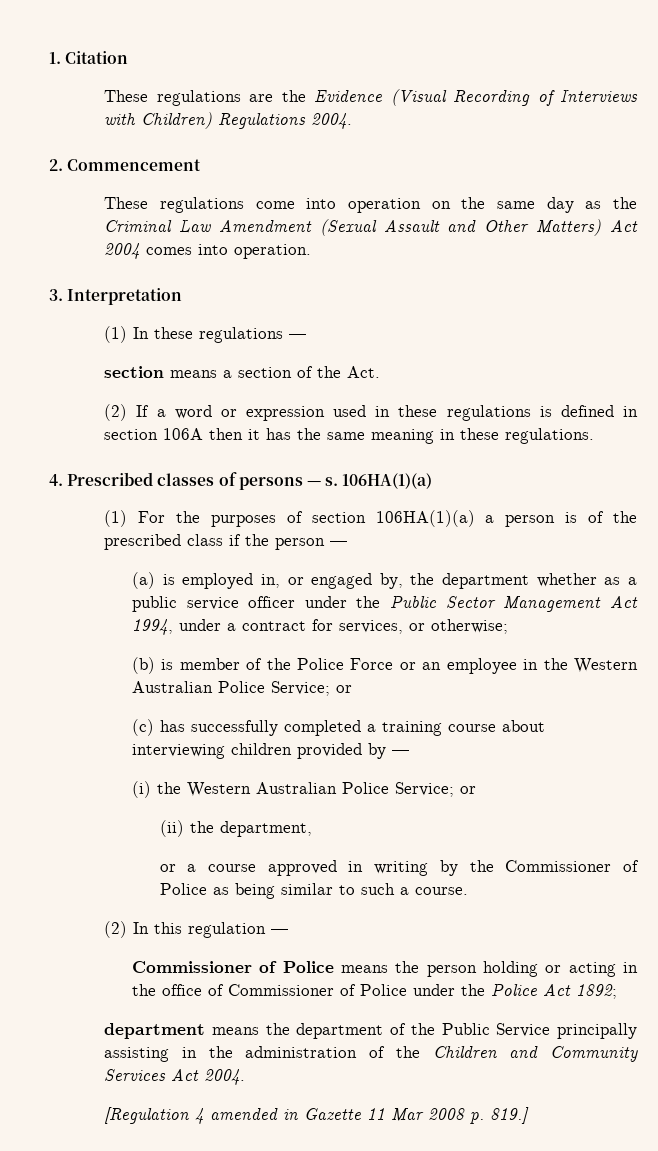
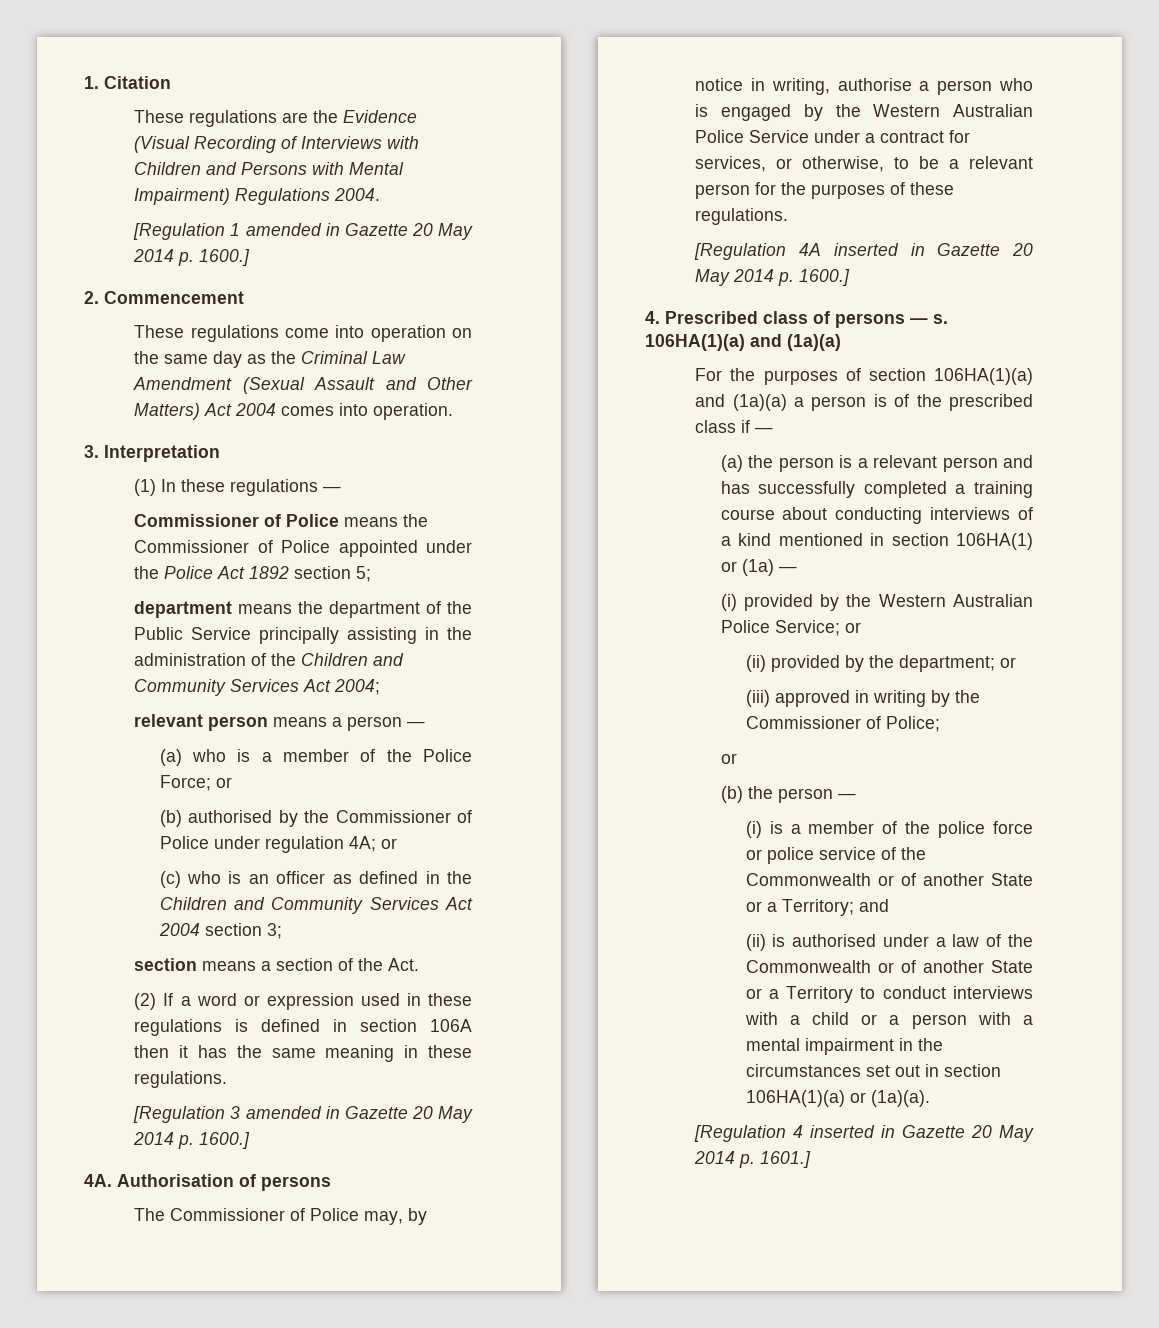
- These regulations are the Evidence (Visual Recording of Interviews with Children) Regulations 2004.
+ These regulations are the Evidence (Visual Recording of Interviews with Children and Persons with Mental Impairment) Regulations 2004.
+ [Regulation 1 amended in Gazette 20 May 2014 p. 1600.]
+ Commissioner of Police means the Commissioner of Police appointed under the Police Act 1892 section 5;
+ department means the department of the Public Service principally assisting in the administration of the Children and Community Services Act 2004;
+ relevant person means a person —
+ (a) who is a member of the Police Force; or
+ (b) authorised by the Commissioner of Police under regulation 4A; or
+ (c) who is an officer as defined in the Children and Community Services Act 2004 section 3;
+ [Regulation 3 amended in Gazette 20 May 2014 p. 1600.]
+ 4A. Authorisation of persons
+ The Commissioner of Police may, by notice in writing, authorise a person who is engaged by the Western Australian Police Service under a contract for services, or otherwise, to be a relevant person for the purposes of these regulations.
+ [Regulation 4A inserted in Gazette 20 May 2014 p. 1600.]
- 4. Prescribed classes of persons — s. 106HA(1)(a)
- (1) For the purposes of section 106HA(1)(a) a person is of the prescribed class if the person —
- (a) is employed in, or engaged by, the department whether as a public service officer under the Public Sector Management Act 1994, under a contract for services, or otherwise;
- (b) is member of the Police Force or an employee in the Western Australian Police Service; or
- (c) has successfully completed a training course about interviewing children provided by —
- (i) the Western Australian Police Service; or
+ 4. Prescribed class of persons — s. 106HA(1)(a) and (1a)(a)
+ For the purposes of section 106HA(1)(a) and (1a)(a) a person is of the prescribed class if —
+ (a) the person is a relevant person and has successfully completed a training course about conducting interviews of a kind mentioned in section 106HA(1) or (1a) —
+ (i) provided by the Western Australian Police Service; or
- (ii) the department,
- or a course approved in writing by the Commissioner of Police as being similar to such a course.
- (2) In this regulation —
- Commissioner of Police means the person holding or acting in the office of Commissioner of Police under the Police Act 1892;
- department means the department of the Public Service principally assisting in the administration of the Children and Community Services Act 2004.
+ (ii) provided by the department; or
+ (iii) approved in writing by the Commissioner of Police;
+ or
+ (b) the person —
+ (i) is a member of the police force or police service of the Commonwealth or of another State or a Territory; and
+ (ii) is authorised under a law of the Commonwealth or of another State or a Territory to conduct interviews with a child or a person with a mental impairment in the circumstances set out in section 106HA(1)(a) or (1a)(a).
- [Regulation 4 amended in Gazette 11 Mar 2008 p. 819.]
+ [Regulation 4 inserted in Gazette 20 May 2014 p. 1601.]

